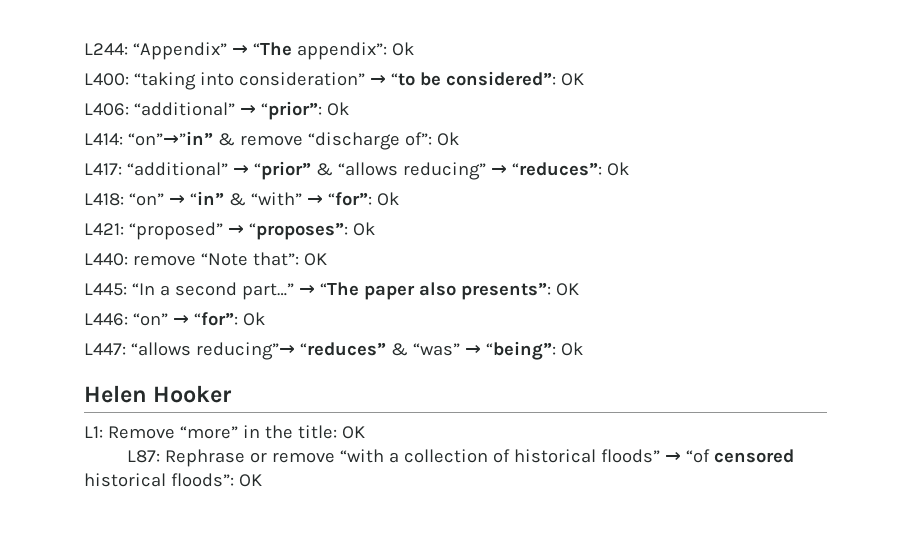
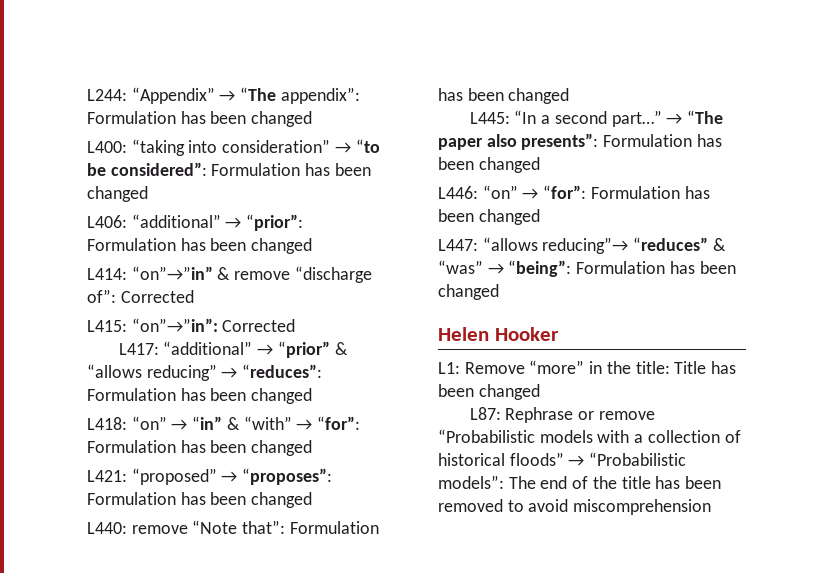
- L244: “Appendix” → “The appendix”: Ok
+ L244: “Appendix” → “The appendix”: Formulation has been changed
- L400: “taking into consideration” → “to be considered”: OK
+ L400: “taking into consideration” → “to be considered”: Formulation has been changed
- L406: “additional” → “prior”: Ok
+ L406: “additional” → “prior”: Formulation has been changed
- L414: “on”→”in” & remove “discharge of”: Ok
+ L414: “on”→”in” & remove “discharge of”: Corrected
+ L415: “on”→”in”: Corrected
- L417: “additional” → “prior” & “allows reducing” → “reduces”: Ok
+ L417: “additional” → “prior” & “allows reducing” → “reduces”: Formulation has been changed
- L418: “on” → “in” & “with” → “for”: Ok
+ L418: “on” → “in” & “with” → “for”: Formulation has been changed
- L421: “proposed” → “proposes”: Ok
+ L421: “proposed” → “proposes”: Formulation has been changed
- L440: remove “Note that”: OK
+ L440: remove “Note that”: Formulation has been changed
- → “The paper also presents”: OK
+ → “The paper also presents”: Formulation has been changed
- L446: “on” → “for”: Ok
+ L446: “on” → “for”: Formulation has been changed
- L447: “allows reducing”→ “reduces” & “was” → “being”: Ok
+ L447: “allows reducing”→ “reduces” & “was” → “being”: Formulation has been changed
- L1: Remove “more” in the title: OK
+ L1: Remove “more” in the title: Title has been changed
- L87: Rephrase or remove “with a collection of historical floods” → “of censored historical floods”: OK
+ L87: Rephrase or remove “Probabilistic models with a collection of historical floods” → “Probabilistic models”: The end of the title has been removed to avoid miscomprehension

